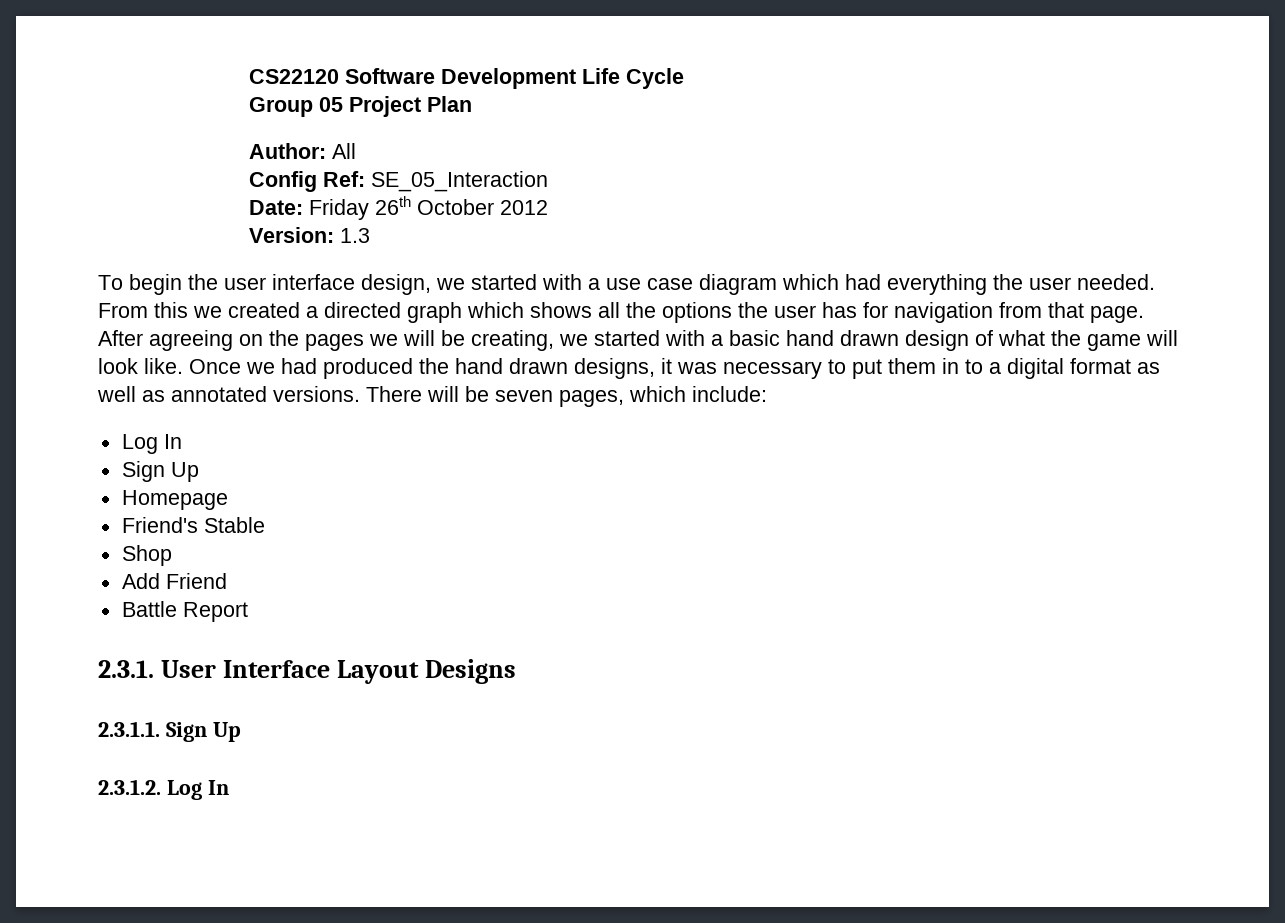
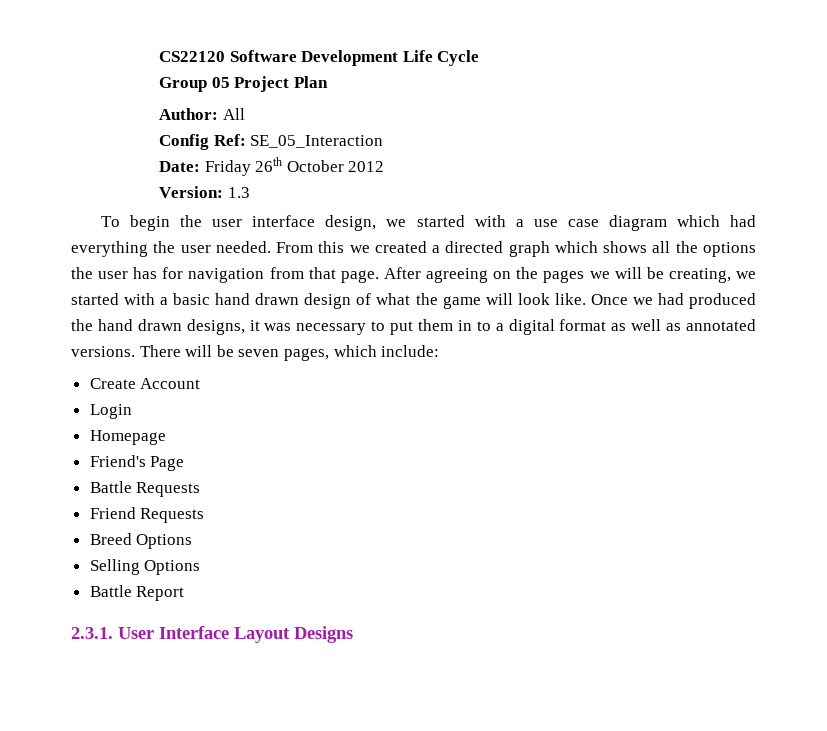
  There will be seven pages, which include:
- Log In
- Sign Up
+ Create Account
+ Login
  Homepage
- Friend's Stable
- Shop
- Add Friend
+ Friend's Page
+ Battle Requests
+ Friend Requests
+ Breed Options
+ Selling Options
- 2.3.1.1. Sign Up
- 2.3.1.2. Log In

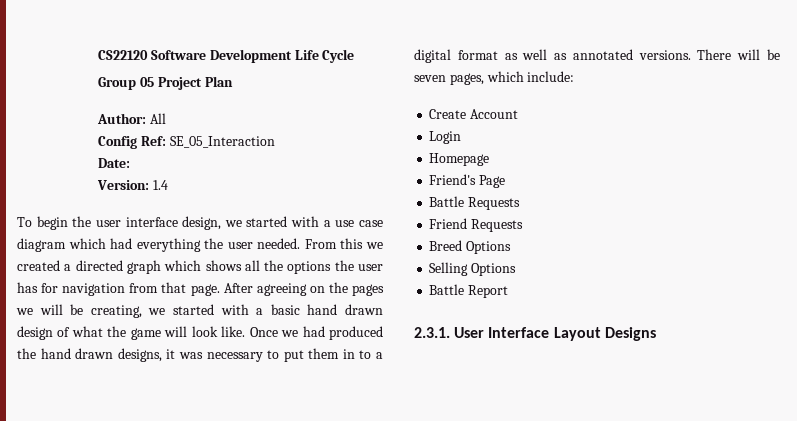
- Date: Friday 26th October 2012
+ Date:
- Version: 1.3
+ Version: 1.4

